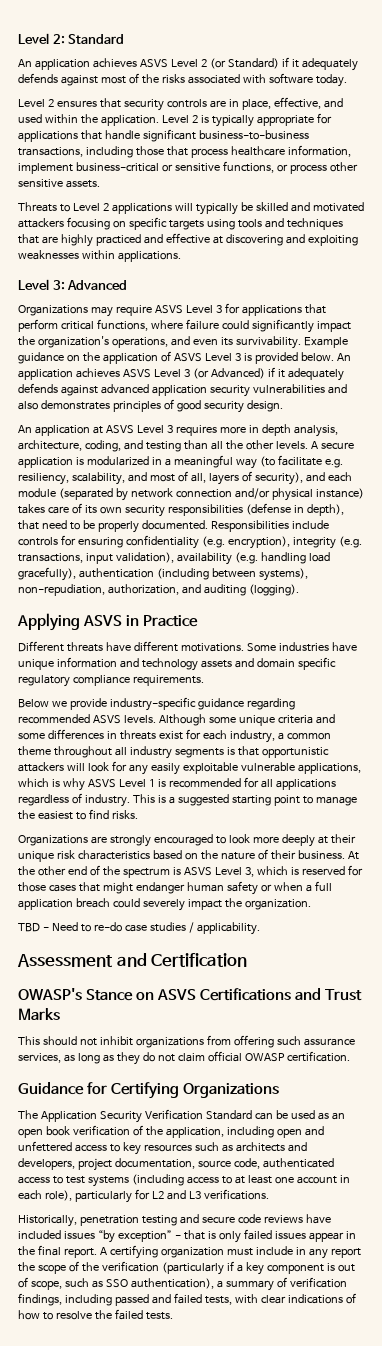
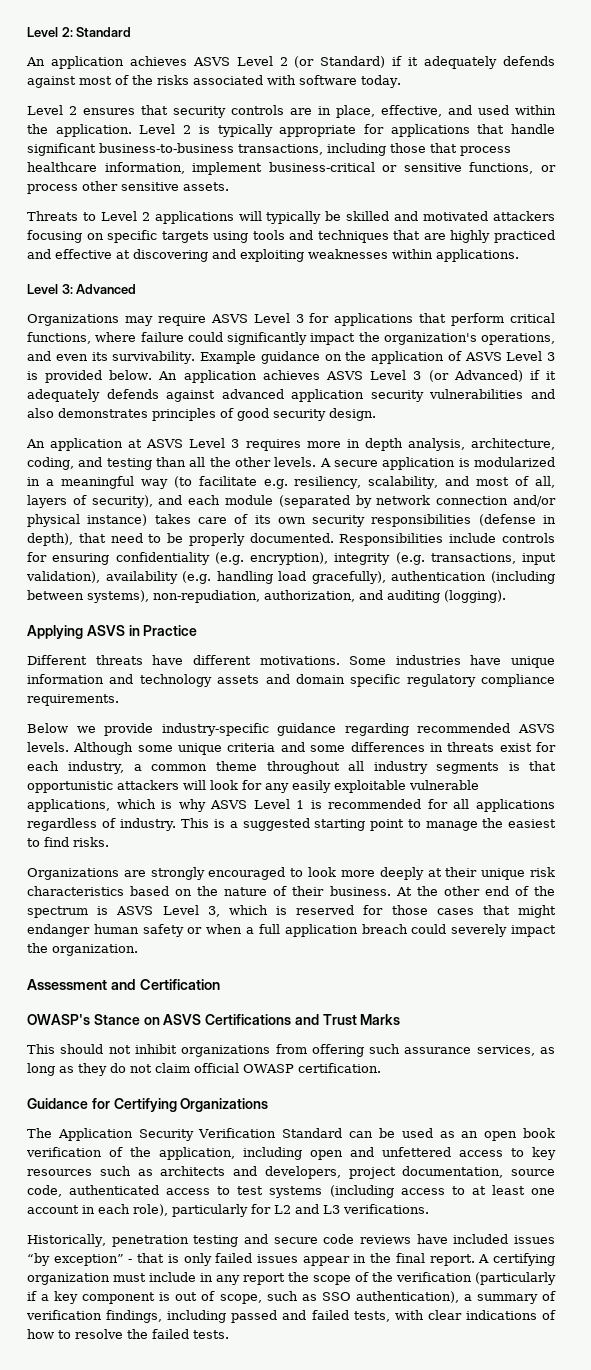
- TBD - Need to re-do case studies / applicability.

